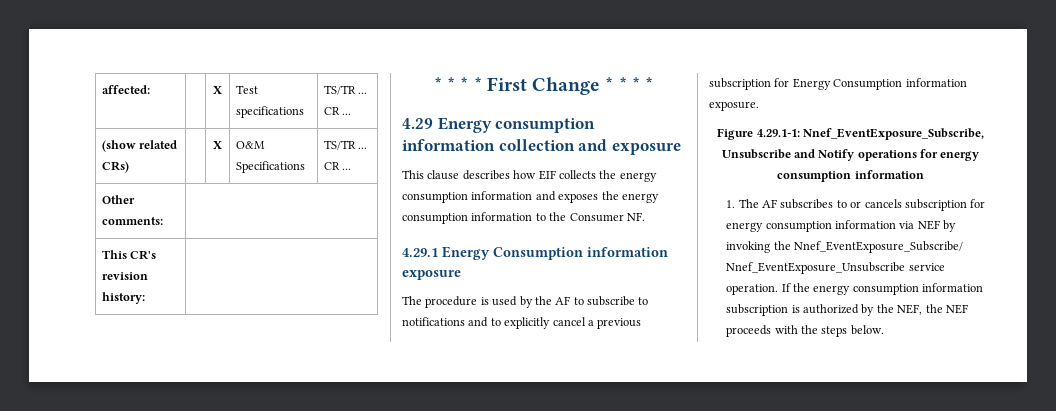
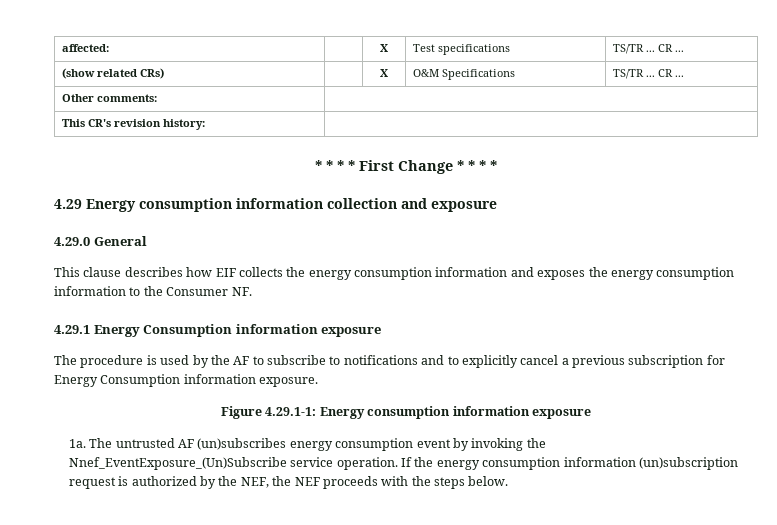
+ 4.29.0 General
- Figure 4.29.1-1: Nnef_EventExposure_Subscribe, Unsubscribe and Notify operations for energy consumption information
- 1. The AF subscribes to or cancels subscription for energy consumption information via NEF by invoking the Nnef_EventExposure_Subscribe/ Nnef_EventExposure_Unsubscribe service operation.
+ Figure 4.29.1-1: Energy consumption information exposure
+ 1a. The untrusted AF (un)subscribes energy consumption event by invoking the Nnef_EventExposure_(Un)Subscribe service operation.
- If the energy consumption information subscription is authorized by the NEF, the NEF proceeds with the steps below.
+ If the energy consumption information (un)subscription request is authorized by the NEF, the NEF proceeds with the steps below.

